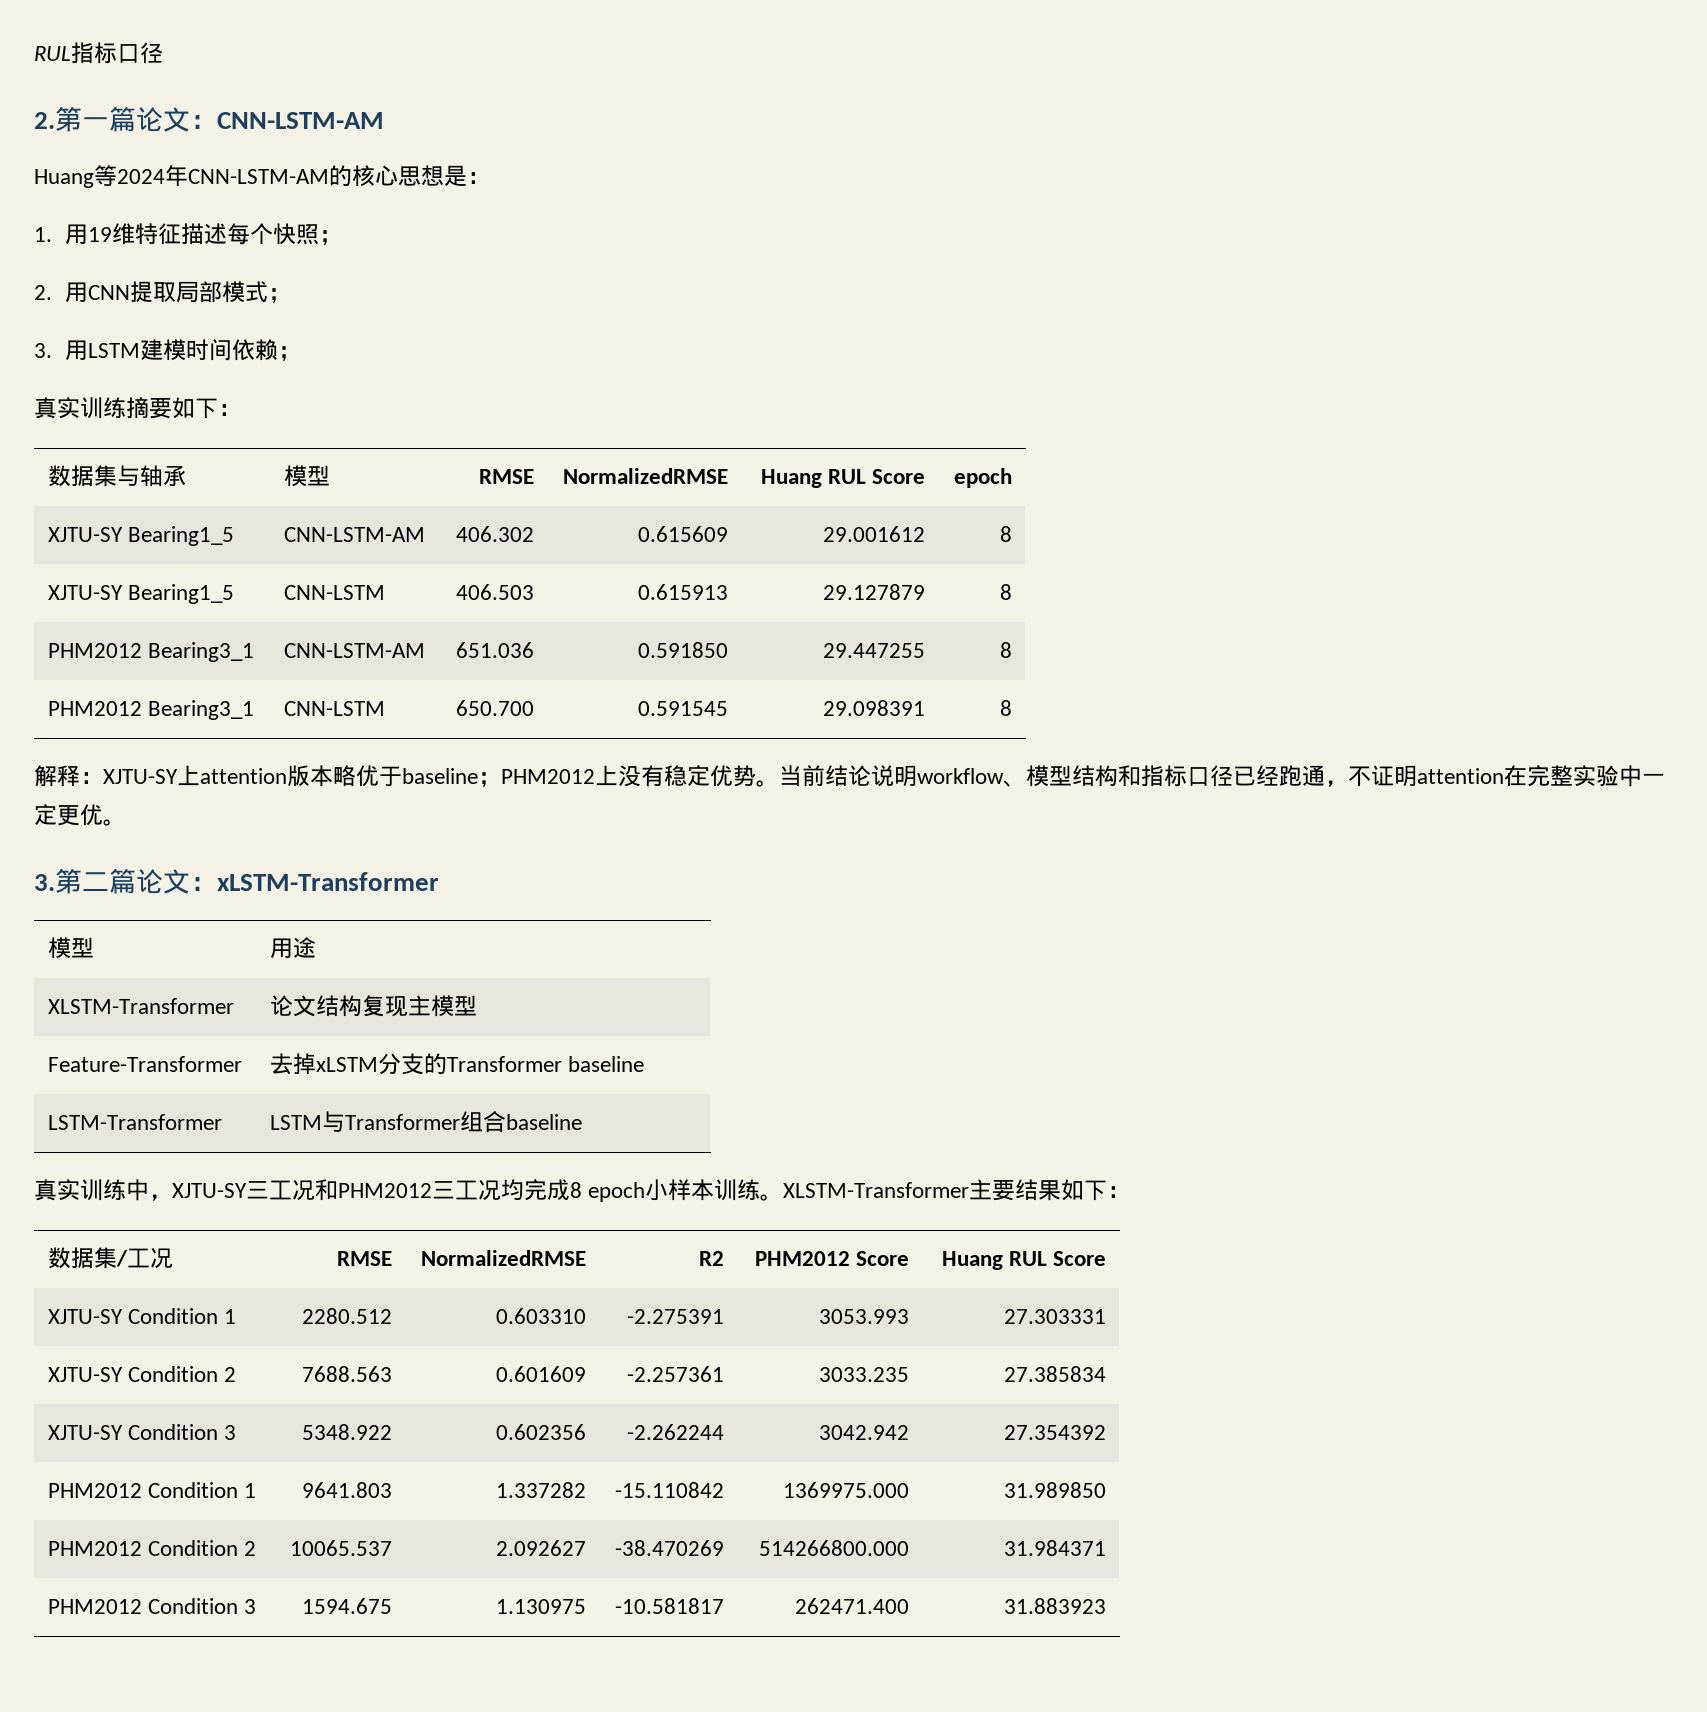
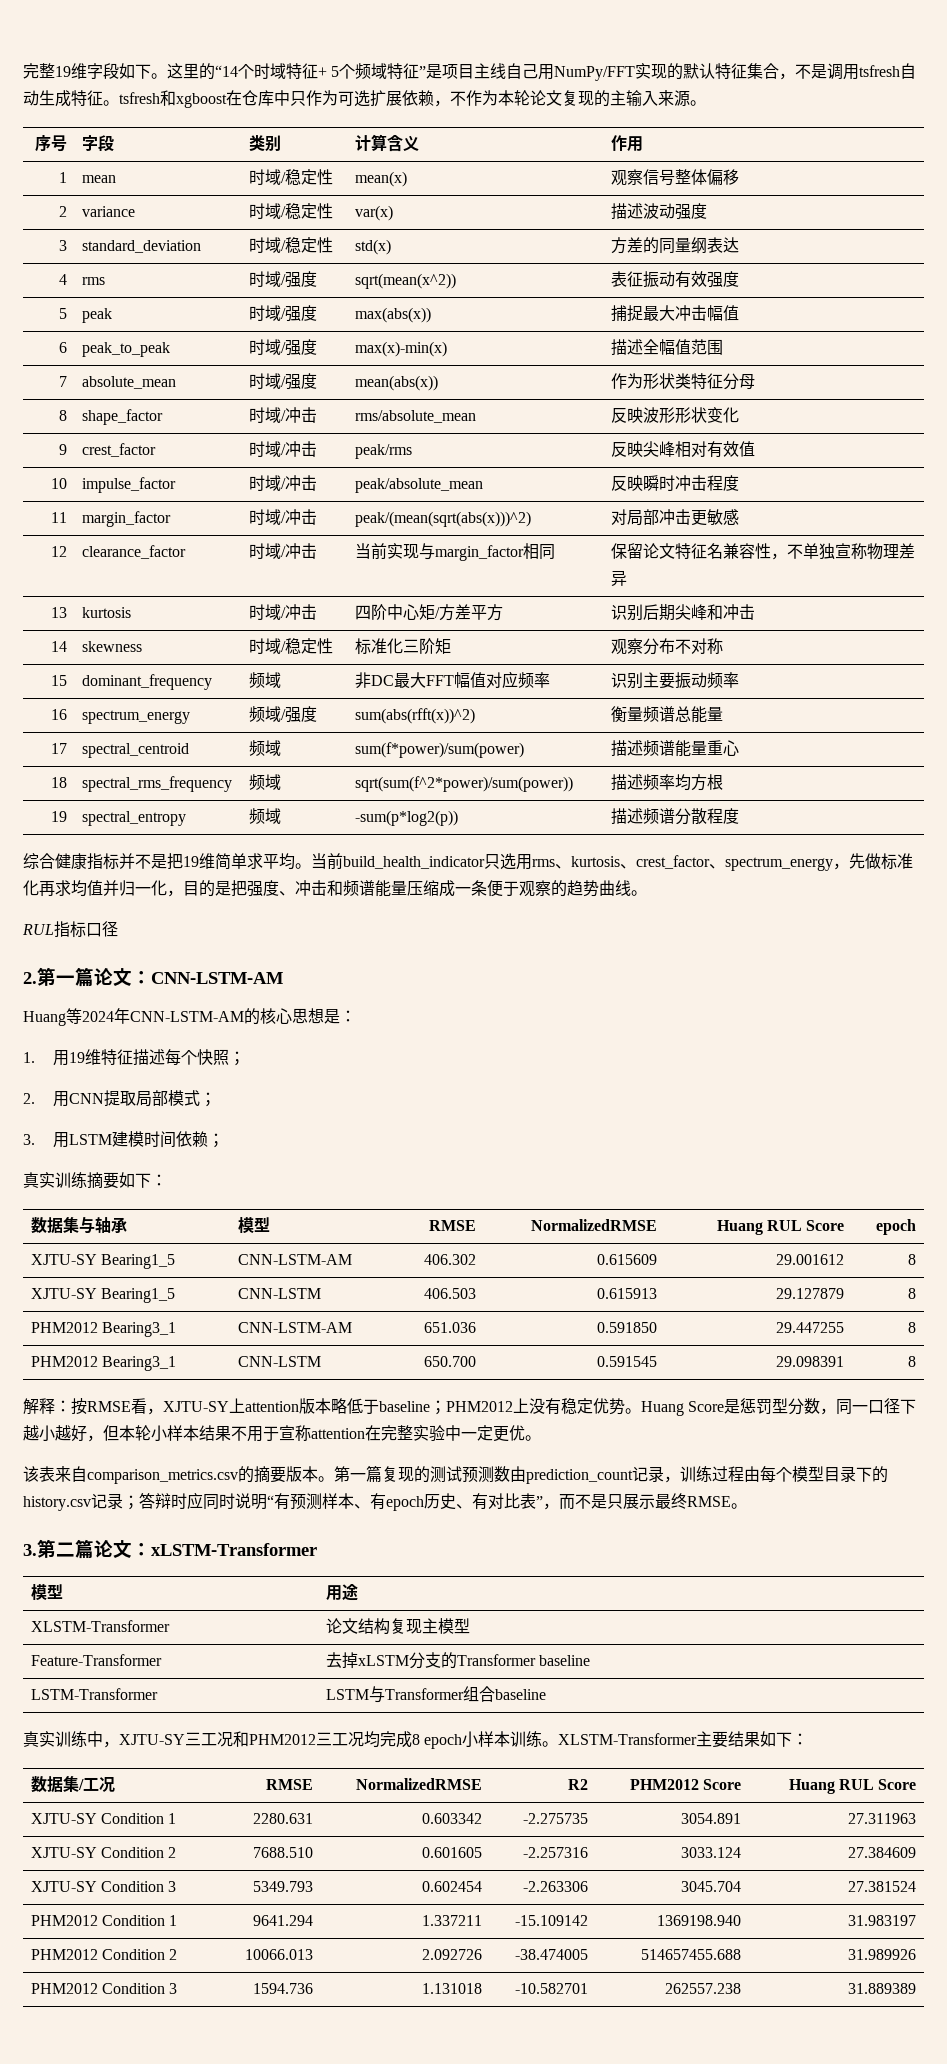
+ 完整19维字段如下。这里的“14个时域特征+ 5个频域特征”是项目主线自己用NumPy/FFT实现的默认特征集合，不是调用tsfresh自动生成特征。tsfresh和xgboost在仓库中只作为可选扩展依赖，不作为本轮论文复现的主输入来源。
+ 序号 | 字段 | 类别 | 计算含义 | 作用
+ 1 | mean | 时域/稳定性 | mean(x) | 观察信号整体偏移
+ 2 | variance | 时域/稳定性 | var(x) | 描述波动强度
+ 3 | standard_deviation | 时域/稳定性 | std(x) | 方差的同量纲表达
+ 4 | rms | 时域/强度 | sqrt(mean(x^2)) | 表征振动有效强度
+ 5 | peak | 时域/强度 | max(abs(x)) | 捕捉最大冲击幅值
+ 6 | peak_to_peak | 时域/强度 | max(x)-min(x) | 描述全幅值范围
+ 7 | absolute_mean | 时域/强度 | mean(abs(x)) | 作为形状类特征分母
+ 8 | shape_factor | 时域/冲击 | rms/absolute_mean | 反映波形形状变化
+ 9 | crest_factor | 时域/冲击 | peak/rms | 反映尖峰相对有效值
+ 10 | impulse_factor | 时域/冲击 | peak/absolute_mean | 反映瞬时冲击程度
+ 11 | margin_factor | 时域/冲击 | peak/(mean(sqrt(abs(x)))^2) | 对局部冲击更敏感
+ 12 | clearance_factor | 时域/冲击 | 当前实现与margin_factor相同 | 保留论文特征名兼容性，不单独宣称物理差异
+ 13 | kurtosis | 时域/冲击 | 四阶中心矩/方差平方 | 识别后期尖峰和冲击
+ 14 | skewness | 时域/稳定性 | 标准化三阶矩 | 观察分布不对称
+ 15 | dominant_frequency | 频域 | 非DC最大FFT幅值对应频率 | 识别主要振动频率
+ 16 | spectrum_energy | 频域/强度 | sum(abs(rfft(x))^2) | 衡量频谱总能量
+ 17 | spectral_centroid | 频域 | sum(f*power)/sum(power) | 描述频谱能量重心
+ 18 | spectral_rms_frequency | 频域 | sqrt(sum(f^2*power)/sum(power)) | 描述频率均方根
+ 19 | spectral_entropy | 频域 | -sum(p*log2(p)) | 描述频谱分散程度
+ 综合健康指标并不是把19维简单求平均。当前build_health_indicator只选用rms、kurtosis、crest_factor、spectrum_energy，先做标准化再求均值并归一化，目的是把强度、冲击和频谱能量压缩成一条便于观察的趋势曲线。
- 解释：XJTU-SY上attention版本略优于baseline；PHM2012上没有稳定优势。
+ 解释：按RMSE看，XJTU-SY上attention版本略低于baseline；PHM2012上没有稳定优势。
- 当前结论说明workflow、模型结构和指标口径已经跑通，不证明attention在完整实验中一定更优。
+ Huang Score是惩罚型分数，同一口径下越小越好，但本轮小样本结果不用于宣称attention在完整实验中一定更优。
+ 该表来自comparison_metrics.csv的摘要版本。第一篇复现的测试预测数由prediction_count记录，训练过程由每个模型目录下的history.csv记录；答辩时应同时说明“有预测样本、有epoch历史、有对比表”，而不是只展示最终RMSE。
- XJTU-SY Condition 1 | 2280.512 | 0.603310 | -2.275391 | 3053.993 | 27.303331
- XJTU-SY Condition 2 | 7688.563 | 0.601609 | -2.257361 | 3033.235 | 27.385834
- XJTU-SY Condition 3 | 5348.922 | 0.602356 | -2.262244 | 3042.942 | 27.354392
- PHM2012 Condition 1 | 9641.803 | 1.337282 | -15.110842 | 1369975.000 | 31.989850
- PHM2012 Condition 2 | 10065.537 | 2.092627 | -38.470269 | 514266800.000 | 31.984371
- PHM2012 Condition 3 | 1594.675 | 1.130975 | -10.581817 | 262471.400 | 31.883923
+ XJTU-SY Condition 1 | 2280.631 | 0.603342 | -2.275735 | 3054.891 | 27.311963
+ XJTU-SY Condition 2 | 7688.510 | 0.601605 | -2.257316 | 3033.124 | 27.384609
+ XJTU-SY Condition 3 | 5349.793 | 0.602454 | -2.263306 | 3045.704 | 27.381524
+ PHM2012 Condition 1 | 9641.294 | 1.337211 | -15.109142 | 1369198.940 | 31.983197
+ PHM2012 Condition 2 | 10066.013 | 2.092726 | -38.474005 | 514657455.688 | 31.989926
+ PHM2012 Condition 3 | 1594.736 | 1.131018 | -10.582701 | 262557.238 | 31.889389

